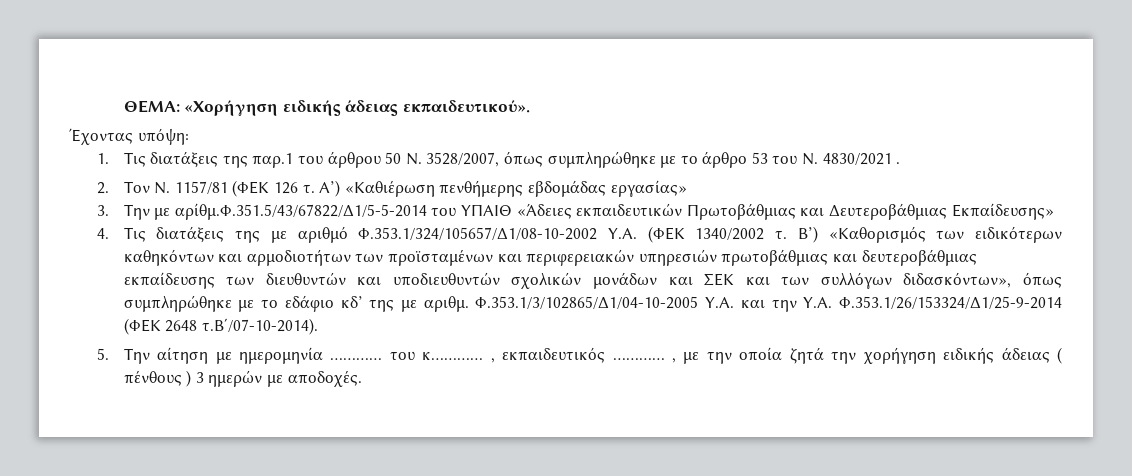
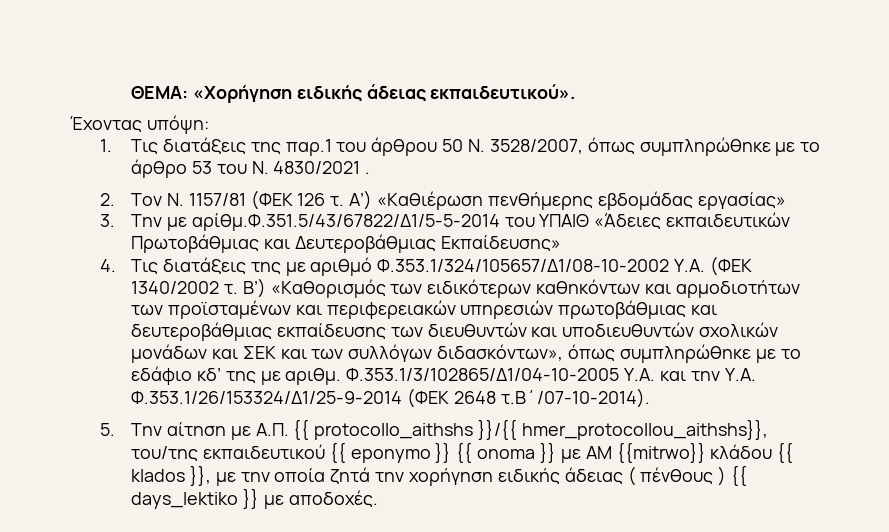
- 5. Την αίτηση με ημερομηνία ………… του κ………… , εκπαιδευτικός ………… , με την οποία ζητά την χορήγηση ειδικής άδειας ( πένθους ) 3 ημερών με αποδοχές.
+ 5. Την αίτηση με Α.Π. {{ protocollo_aithshs }}/{{ hmer_protocollou_aithshs}}, του/της εκπαιδευτικού {{ eponymo }} {{ onoma }} με ΑΜ {{mitrwo}} κλάδου {{ klados }}, με την οποία ζητά την χορήγηση ειδικής άδειας ( πένθους ) {{ days_lektiko }} με αποδοχές.

